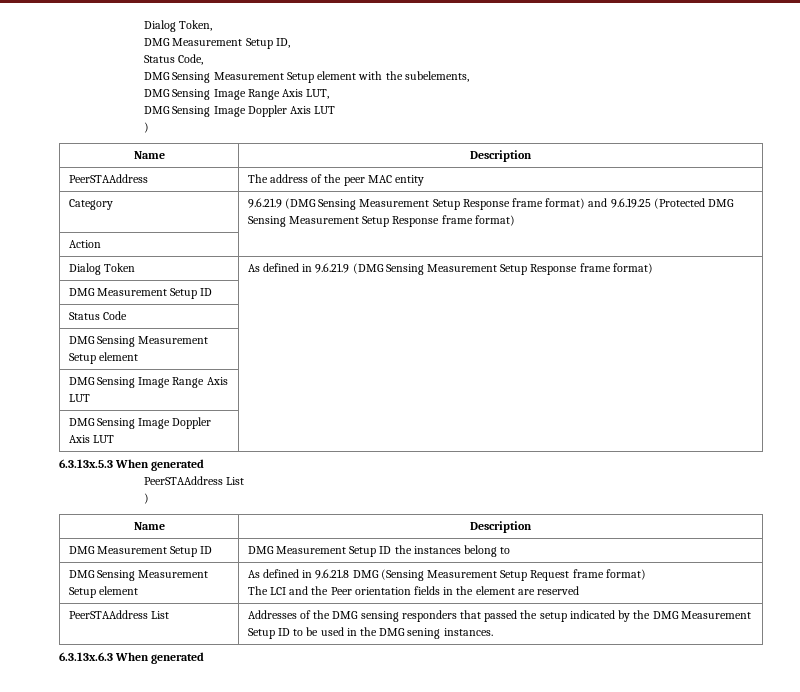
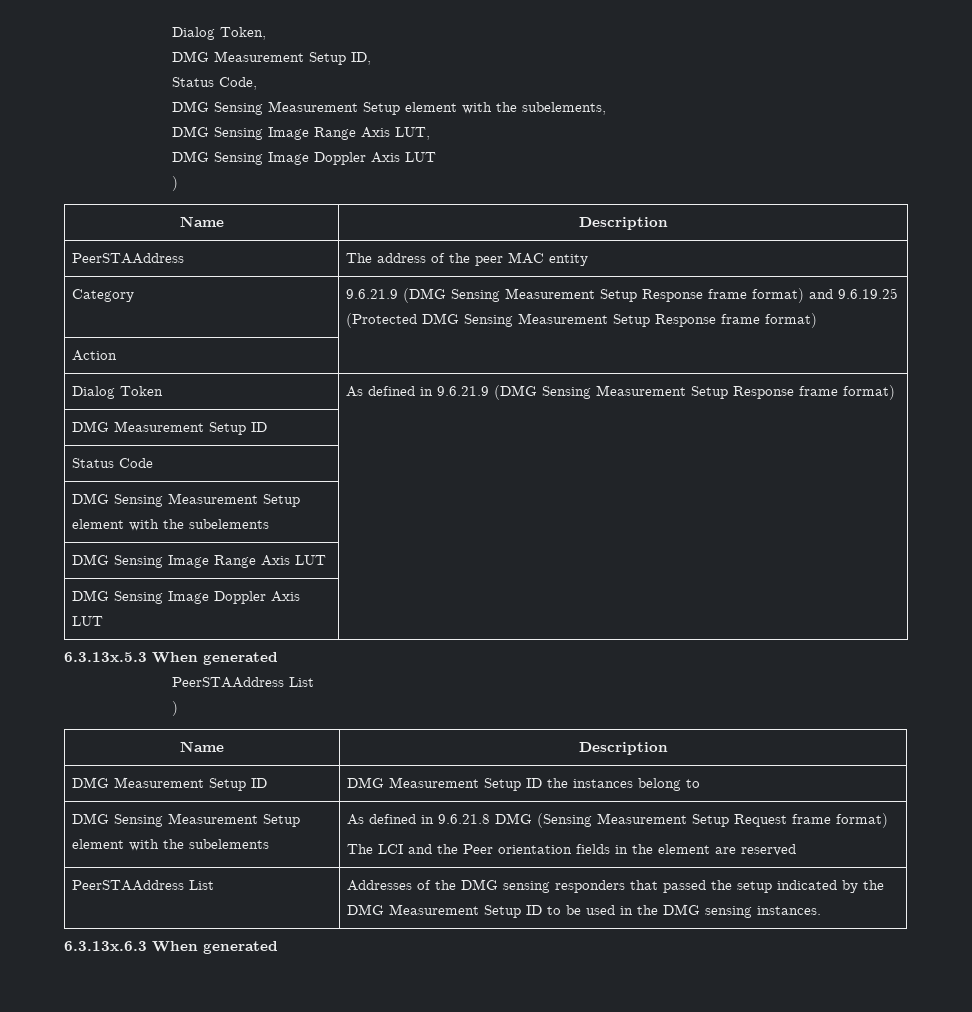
  Status Code |
- DMG Sensing Measurement Setup element |
+ DMG Sensing Measurement Setup element with the subelements |
- DMG Sensing Measurement Setup element | As defined in 9.6.21.8 DMG (Sensing Measurement Setup Request frame format)
+ DMG Sensing Measurement Setup element with the subelements | As defined in 9.6.21.8 DMG (Sensing Measurement Setup Request frame format)
- PeerSTAAddress List | Addresses of the DMG sensing responders that passed the setup indicated by the DMG Measurement Setup ID to be used in the DMG sening instances.
+ PeerSTAAddress List | Addresses of the DMG sensing responders that passed the setup indicated by the DMG Measurement Setup ID to be used in the DMG sensing instances.

